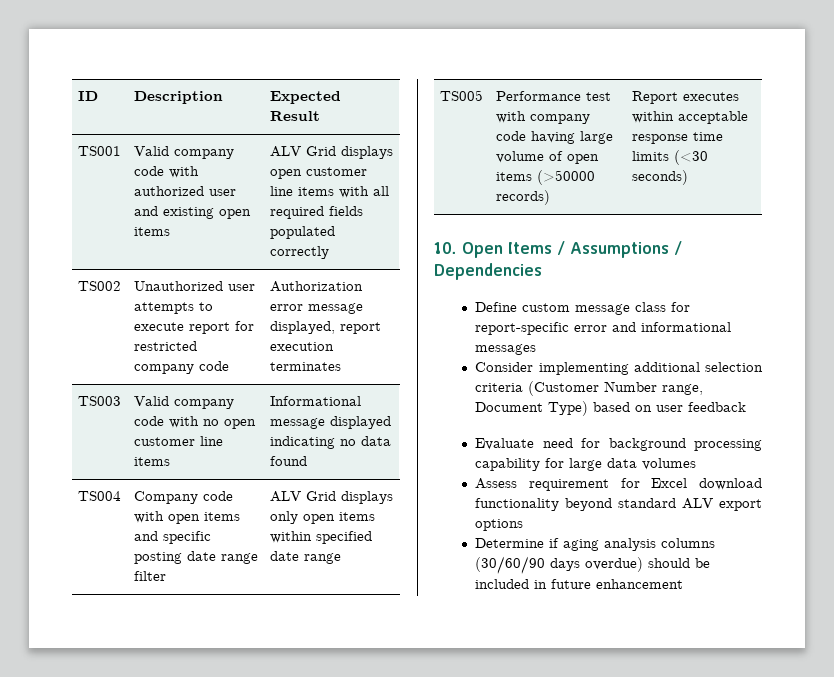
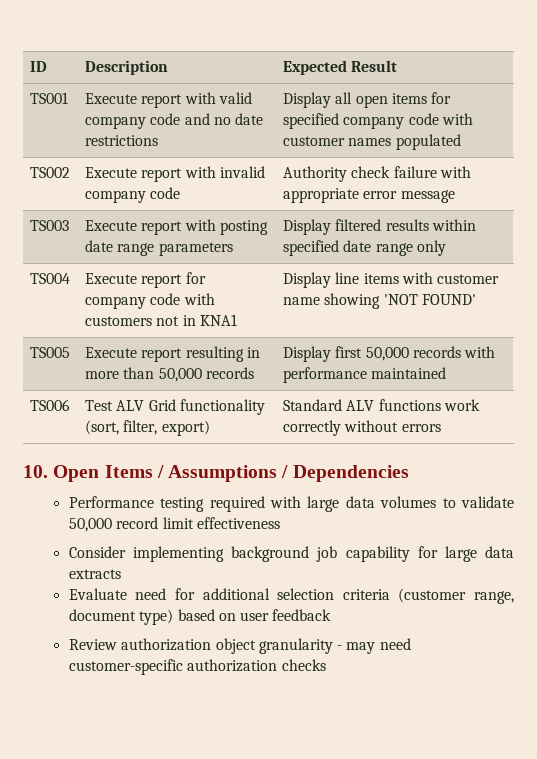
- TS001 | Valid company code with authorized user and existing open items | ALV Grid displays open customer line items with all required fields populated correctly
+ TS001 | Execute report with valid company code and no date restrictions | Display all open items for specified company code with customer names populated
- TS002 | Unauthorized user attempts to execute report for restricted company code | Authorization error message displayed, report execution terminates
- TS003 | Valid company code with no open customer line items | Informational message displayed indicating no data found
- TS004 | Company code with open items and specific posting date range filter | ALV Grid displays only open items within specified date range
- TS005 | Performance test with company code having large volume of open items (>50000 records) | Report executes within acceptable response time limits (<30 seconds)
+ TS002 | Execute report with invalid company code | Authority check failure with appropriate error message
+ TS003 | Execute report with posting date range parameters | Display filtered results within specified date range only
+ TS004 | Execute report for company code with customers not in KNA1 | Display line items with customer name showing 'NOT FOUND'
+ TS005 | Execute report resulting in more than 50,000 records | Display first 50,000 records with performance maintained
+ TS006 | Test ALV Grid functionality (sort, filter, export) | Standard ALV functions work correctly without errors
- Define custom message class for report-specific error and informational messages
- Consider implementing additional selection criteria (Customer Number range, Document Type) based on user feedback
- Evaluate need for background processing capability for large data volumes
- Assess requirement for Excel download functionality beyond standard ALV export options
- Determine if aging analysis columns (30/60/90 days overdue) should be included in future enhancement
+ Performance testing required with large data volumes to validate 50,000 record limit effectiveness
+ Consider implementing background job capability for large data extracts
+ Evaluate need for additional selection criteria (customer range, document type) based on user feedback
+ Review authorization object granularity - may need customer-specific authorization checks

